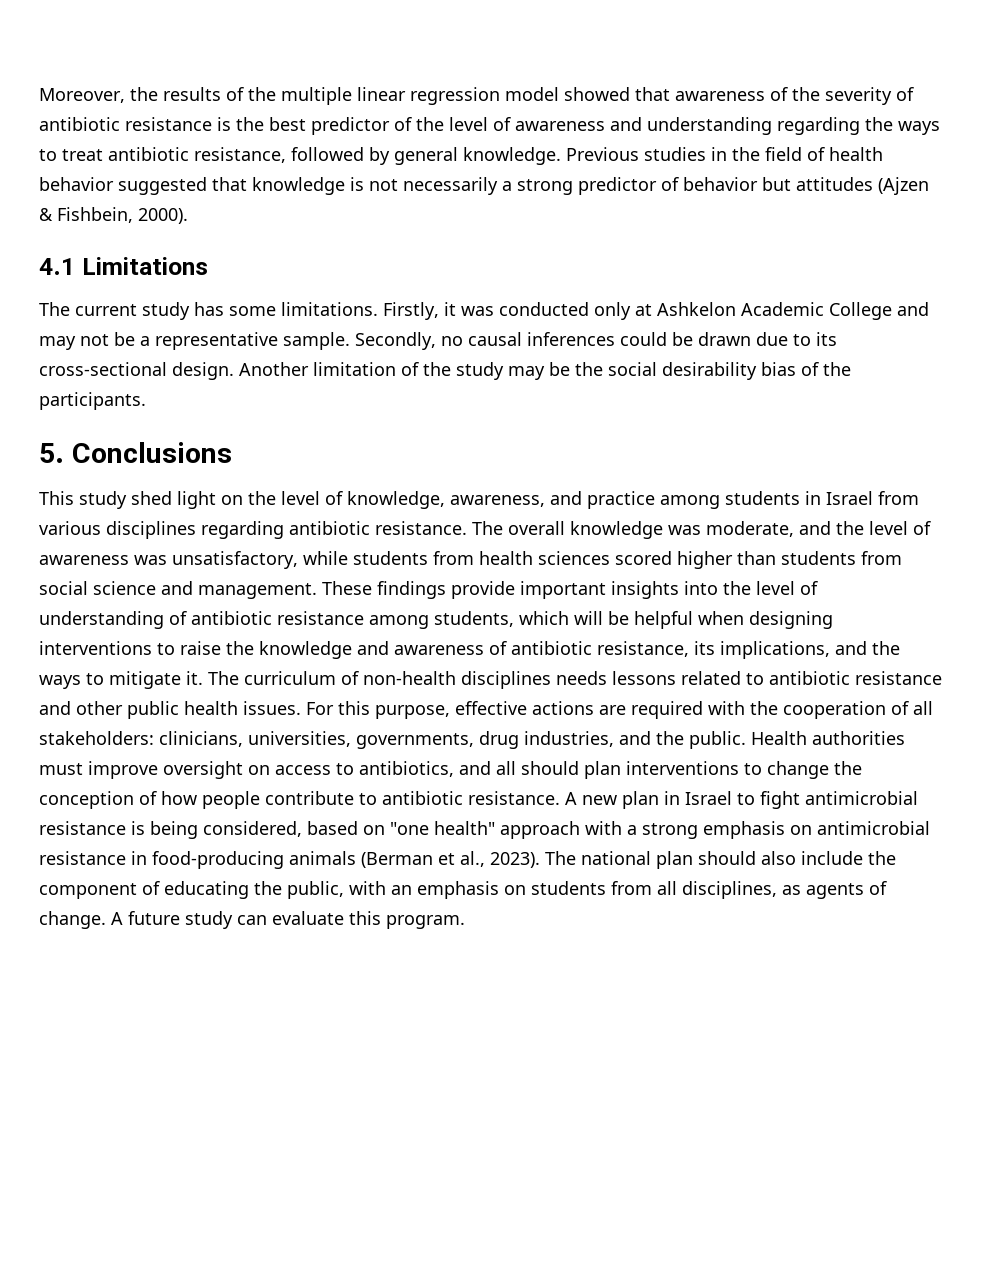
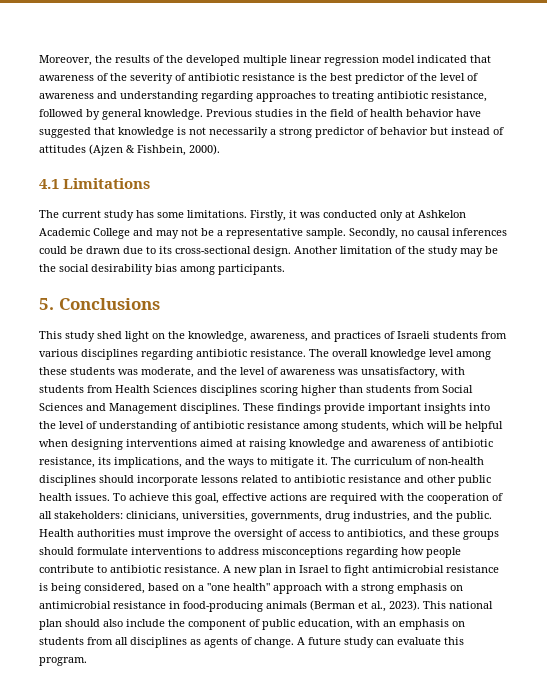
- Moreover, the results of the multiple linear regression model showed that awareness of the severity of antibiotic resistance is the best predictor of the level of awareness and understanding regarding the ways to treat antibiotic resistance, followed by general knowledge.
+ Moreover, the results of the developed multiple linear regression model indicated that awareness of the severity of antibiotic resistance is the best predictor of the level of awareness and understanding regarding approaches to treating antibiotic resistance, followed by general knowledge.
- Previous studies in the field of health behavior suggested that knowledge is not necessarily a strong predictor of behavior but attitudes (Ajzen & Fishbein, 2000).
+ Previous studies in the field of health behavior have suggested that knowledge is not necessarily a strong predictor of behavior but instead of attitudes (Ajzen & Fishbein, 2000).
- Another limitation of the study may be the social desirability bias of the participants.
+ Another limitation of the study may be the social desirability bias among participants.
- This study shed light on the level of knowledge, awareness, and practice among students in Israel from various disciplines regarding antibiotic resistance.
+ This study shed light on the knowledge, awareness, and practices of Israeli students from various disciplines regarding antibiotic resistance.
- The overall knowledge was moderate, and the level of awareness was unsatisfactory, while students from health sciences scored higher than students from social science and management.
+ The overall knowledge level among these students was moderate, and the level of awareness was unsatisfactory, with students from Health Sciences disciplines scoring higher than students from Social Sciences and Management disciplines.
- These findings provide important insights into the level of understanding of antibiotic resistance among students, which will be helpful when designing interventions to raise the knowledge and awareness of antibiotic resistance, its implications, and the ways to mitigate it.
+ These findings provide important insights into the level of understanding of antibiotic resistance among students, which will be helpful when designing interventions aimed at raising knowledge and awareness of antibiotic resistance, its implications, and the ways to mitigate it.
- The curriculum of non-health disciplines needs lessons related to antibiotic resistance and other public health issues.
+ The curriculum of non-health disciplines should incorporate lessons related to antibiotic resistance and other public health issues.
- For this purpose, effective actions are required with the cooperation of all stakeholders: clinicians, universities, governments, drug industries, and the public.
+ To achieve this goal, effective actions are required with the cooperation of all stakeholders: clinicians, universities, governments, drug industries, and the public.
- Health authorities must improve oversight on access to antibiotics, and all should plan interventions to change the conception of how people contribute to antibiotic resistance.
+ Health authorities must improve the oversight of access to antibiotics, and these groups should formulate interventions to address misconceptions regarding how people contribute to antibiotic resistance.
- A new plan in Israel to fight antimicrobial resistance is being considered, based on "one health" approach with a strong emphasis on antimicrobial resistance in food-producing animals (Berman et al., 2023).
+ A new plan in Israel to fight antimicrobial resistance is being considered, based on a "one health" approach with a strong emphasis on antimicrobial resistance in food-producing animals (Berman et al., 2023).
- The national plan should also include the component of educating the public, with an emphasis on students from all disciplines, as agents of change.
+ This national plan should also include the component of public education, with an emphasis on students from all disciplines as agents of change.

